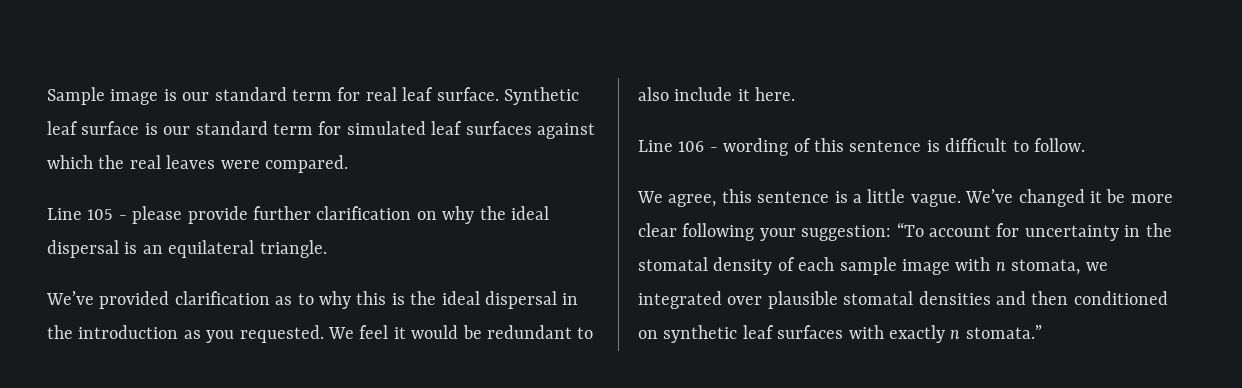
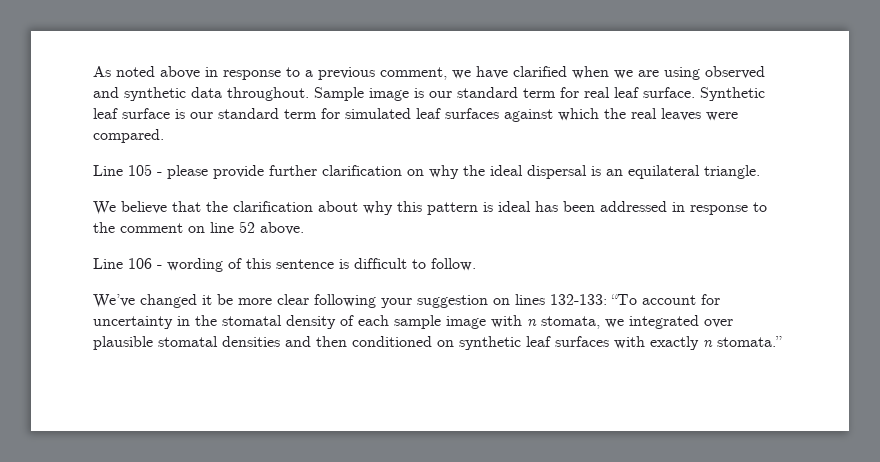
+ As noted above in response to a previous comment, we have clarified when we are using observed and synthetic data throughout.
- We’ve provided clarification as to why this is the ideal dispersal in the introduction as you requested. We feel it would be redundant to also include it here.
+ We believe that the clarification about why this pattern is ideal has been addressed in response to the comment on line 52 above.
- We agree, this sentence is a little vague. We’ve changed it be more clear following your suggestion: “To account for uncertainty in the stomatal density of each sample image with n stomata, we integrated over plausible stomatal densities and then conditioned on synthetic leaf surfaces with exactly n stomata.”
+ We’ve changed it be more clear following your suggestion on lines 132-133: “To account for uncertainty in the stomatal density of each sample image with n stomata, we integrated over plausible stomatal densities and then conditioned on synthetic leaf surfaces with exactly n stomata.”

